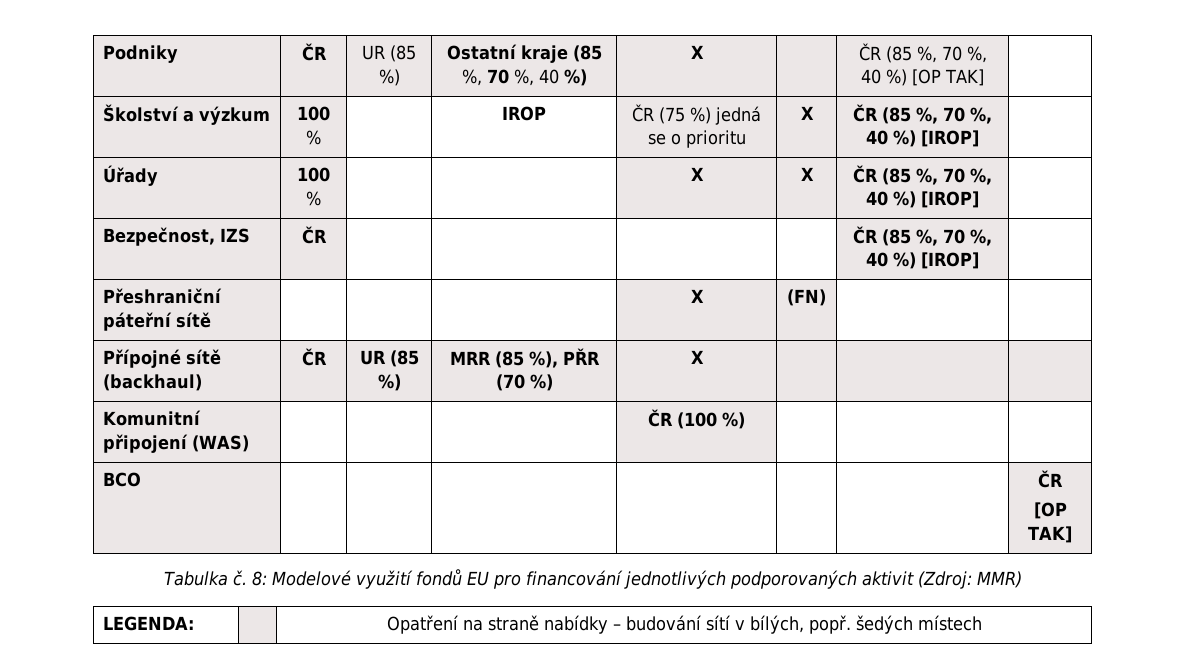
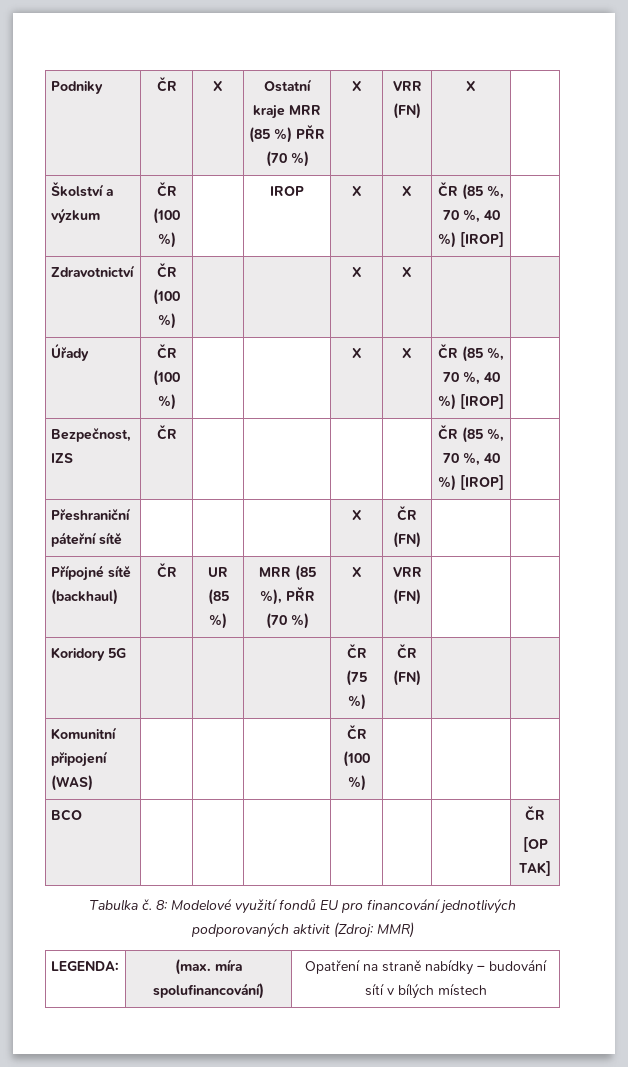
- Podniky | ČR | UR (85 %) | Ostatní kraje (85 %, 70 %, 40 %) | X | | ČR (85 %, 70 %, 40 %) [OP TAK] |
- Školství a výzkum | 100 % | | IROP | ČR (75 %) jedná se o prioritu | X | ČR (85 %, 70 %, 40 %) [IROP] |
- Úřady | 100 % | | | X | X | ČR (85 %, 70 %, 40 %) [IROP] |
+ Podniky | ČR | X | Ostatní kraje MRR (85 %) PŘR (70 %) | X | VRR (FN) | X |
+ Školství a výzkum | ČR (100 %) | | IROP | X | X | ČR (85 %, 70 %, 40 %) [IROP] |
+ Zdravotnictví | ČR (100 %) | | | X | X | |
+ Úřady | ČR (100 %) | | | X | X | ČR (85 %, 70 %, 40 %) [IROP] |
- Přeshraniční páteřní sítě | | | | X | (FN) | |
+ Přeshraniční páteřní sítě | | | | X | ČR (FN) | |
- Přípojné sítě (backhaul) | ČR | UR (85 %) | MRR (85 %), PŘR (70 %) | X | | |
+ Přípojné sítě (backhaul) | ČR | UR (85 %) | MRR (85 %), PŘR (70 %) | X | VRR (FN) | |
+ Koridory 5G | | | | ČR (75 %) | ČR (FN) | |
- LEGENDA: | | Opatření na straně nabídky – budování sítí v bílých, popř. šedých místech
+ LEGENDA: | (max. míra spolufinancování) | Opatření na straně nabídky – budování sítí v bílých místech

